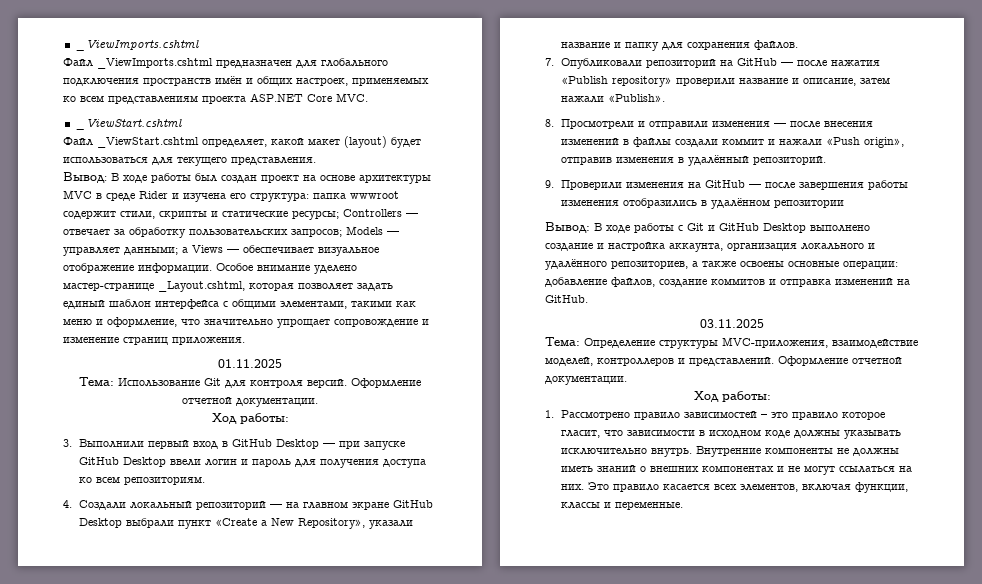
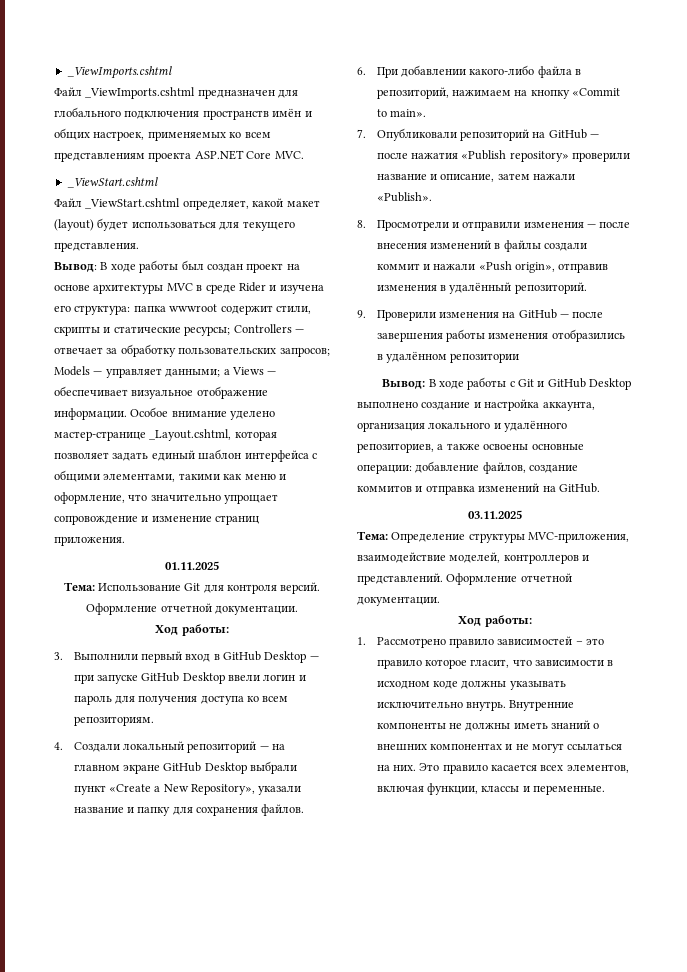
+ 6. При добавлении какого-либо файла в репозиторий, нажимаем на кнопку «Commit to main».

